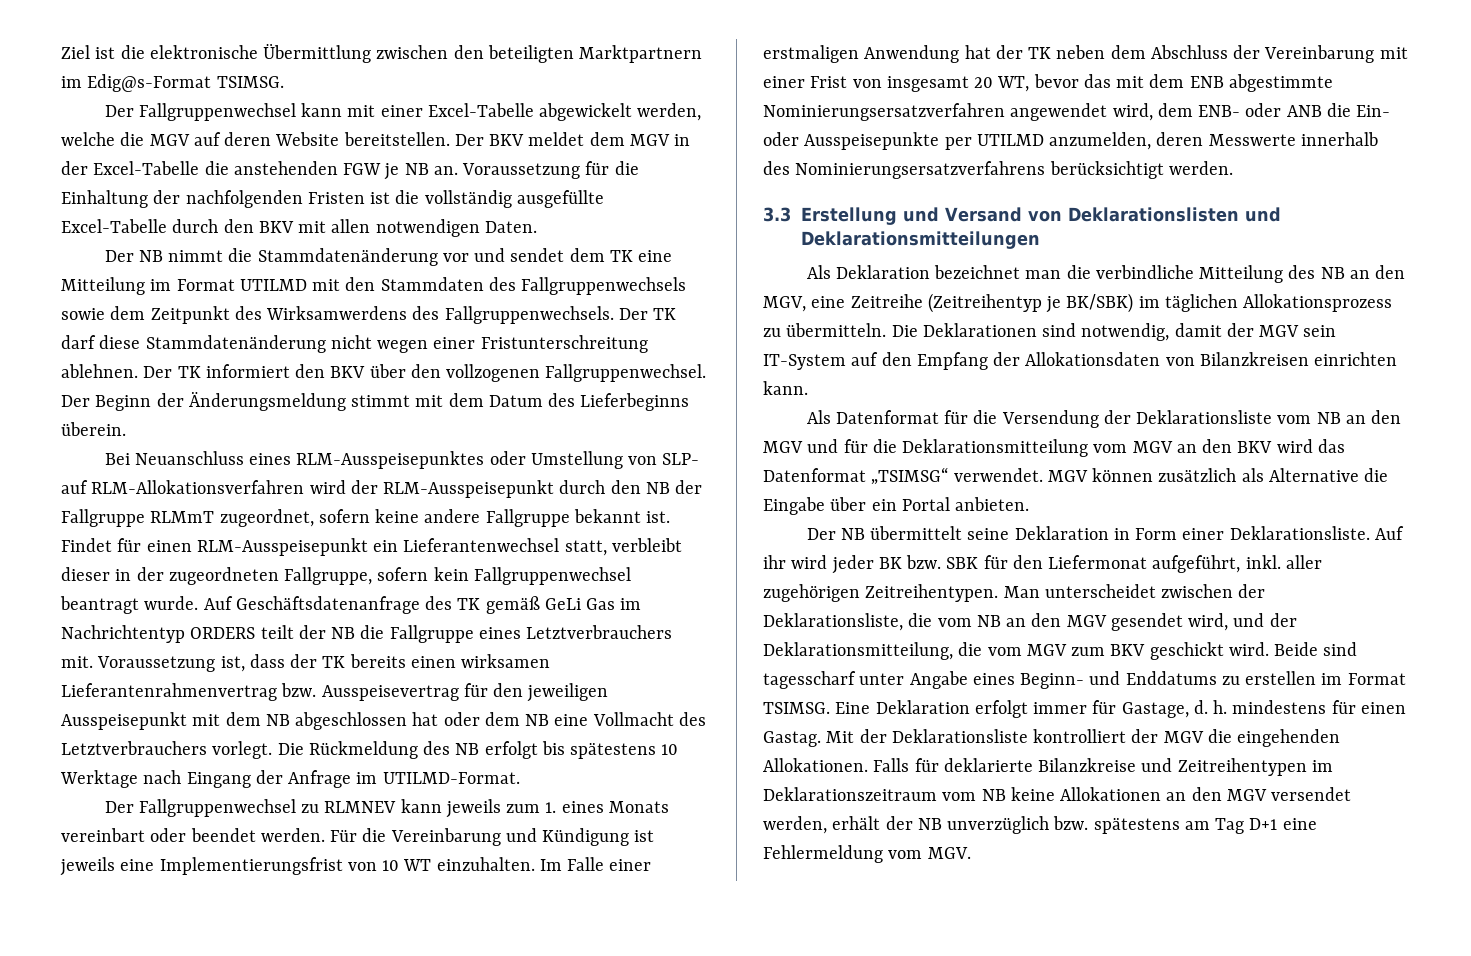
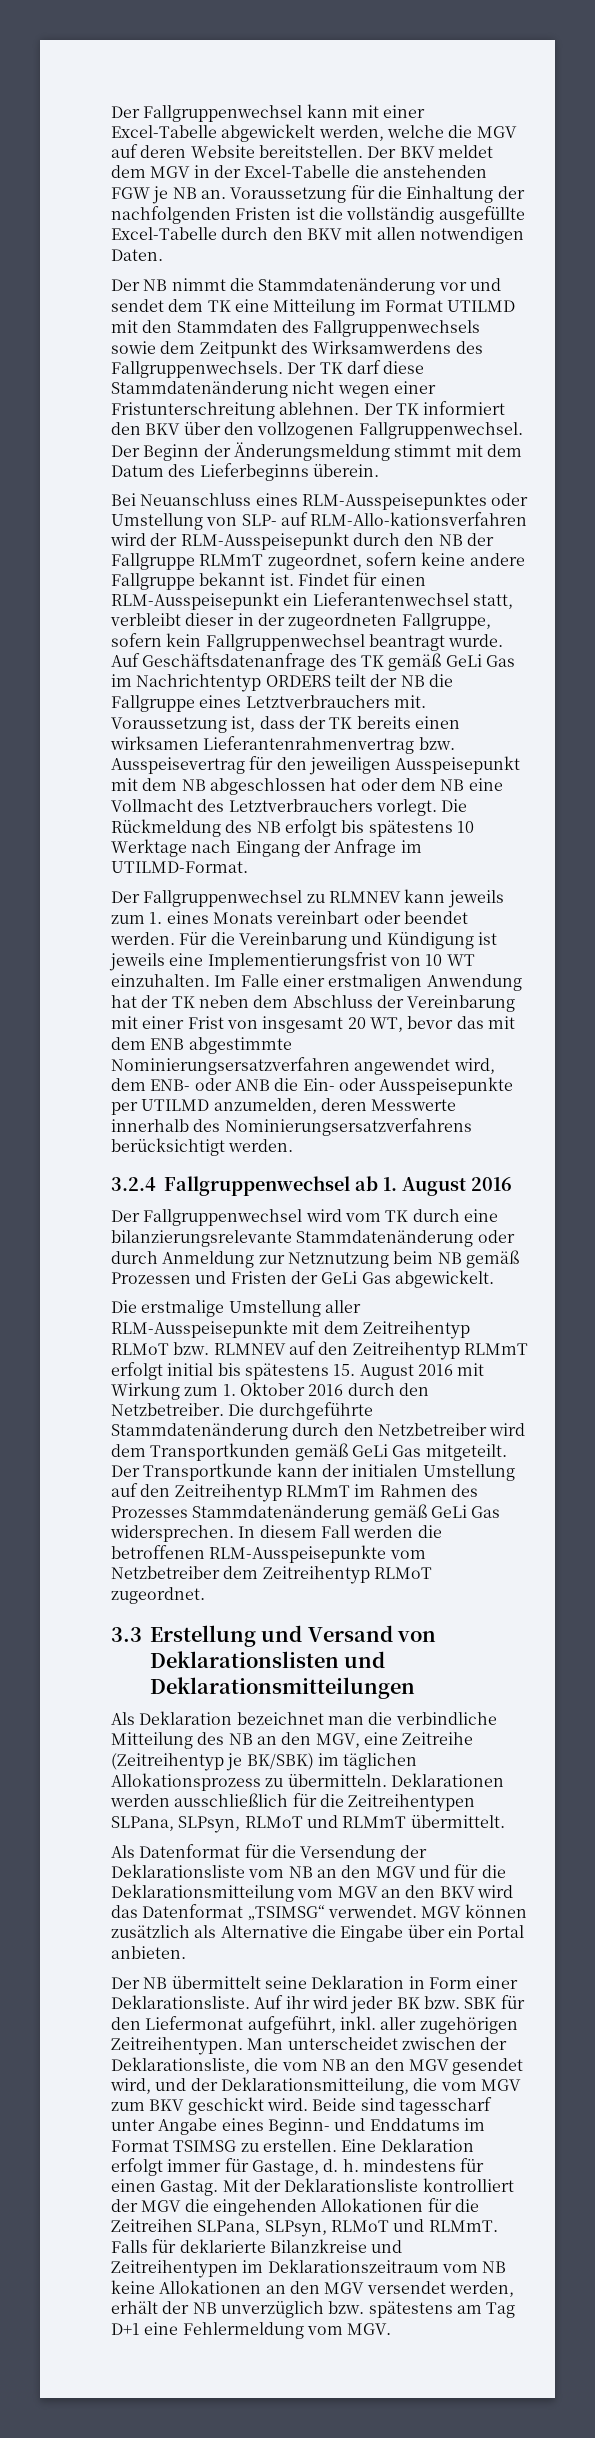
- Ziel ist die elektronische Übermittlung zwischen den beteiligten Marktpartnern im Edig@s-Format TSIMSG.
- Bei Neuanschluss eines RLM-Ausspeisepunktes oder Umstellung von SLP- auf RLM-Allokationsverfahren wird der RLM-Ausspeisepunkt durch den NB der Fallgruppe RLMmT zugeordnet, sofern keine andere Fallgruppe bekannt ist.
+ Bei Neuanschluss eines RLM-Ausspeisepunktes oder Umstellung von SLP- auf RLM-Allo-kationsverfahren wird der RLM-Ausspeisepunkt durch den NB der Fallgruppe RLMmT zugeordnet, sofern keine andere Fallgruppe bekannt ist.
+ 3.2.4 Fallgruppenwechsel ab 1. August 2016
+ Der Fallgruppenwechsel wird vom TK durch eine bilanzierungsrelevante Stammdatenänderung oder durch Anmeldung zur Netznutzung beim NB gemäß Prozessen und Fristen der GeLi Gas abgewickelt.
+ Die erstmalige Umstellung aller RLM-Ausspeisepunkte mit dem Zeitreihentyp RLMoT bzw. RLMNEV auf den Zeitreihentyp RLMmT erfolgt initial bis spätestens 15. August 2016 mit Wirkung zum 1. Oktober 2016 durch den Netzbetreiber. Die durchgeführte Stammdatenänderung durch den Netzbetreiber wird dem Transportkunden gemäß GeLi Gas mitgeteilt. Der Transportkunde kann der initialen Umstellung auf den Zeitreihentyp RLMmT im Rahmen des Prozesses Stammdatenänderung gemäß GeLi Gas widersprechen. In diesem Fall werden die betroffenen RLM-Ausspeisepunkte vom Netzbetreiber dem Zeitreihentyp RLMoT zugeordnet.
- Die Deklarationen sind notwendig, damit der MGV sein IT-System auf den Empfang der Allokationsdaten von Bilanzkreisen einrichten kann.
+ Deklarationen werden ausschließlich für die Zeitreihentypen SLPana, SLPsyn, RLMoT und RLMmT übermittelt.
- Beide sind tagesscharf unter Angabe eines Beginn- und Enddatums zu erstellen im Format TSIMSG.
+ Beide sind tagesscharf unter Angabe eines Beginn- und Enddatums im Format TSIMSG zu erstellen.
- Mit der Deklarationsliste kontrolliert der MGV die eingehenden Allokationen.
+ Mit der Deklarationsliste kontrolliert der MGV die eingehenden Allokationen für die Zeitreihen SLPana, SLPsyn, RLMoT und RLMmT.

